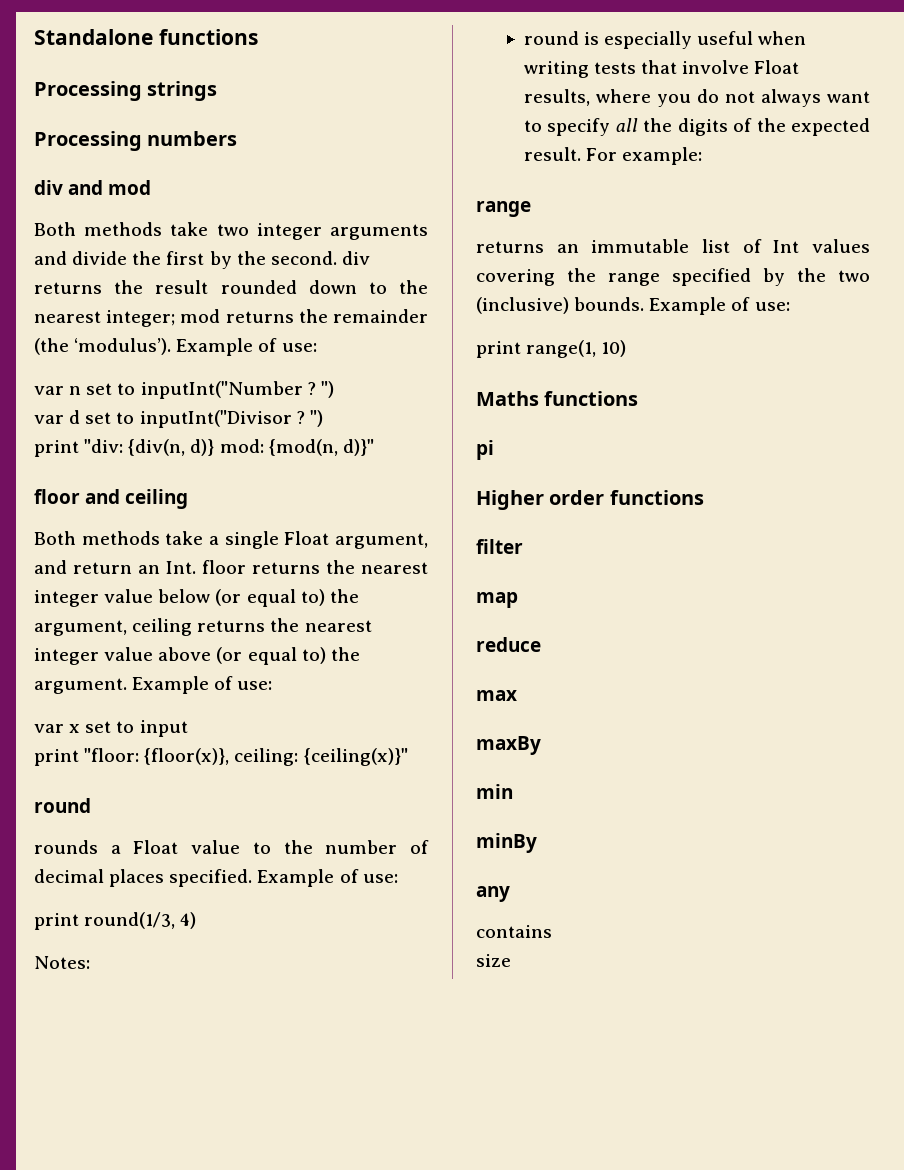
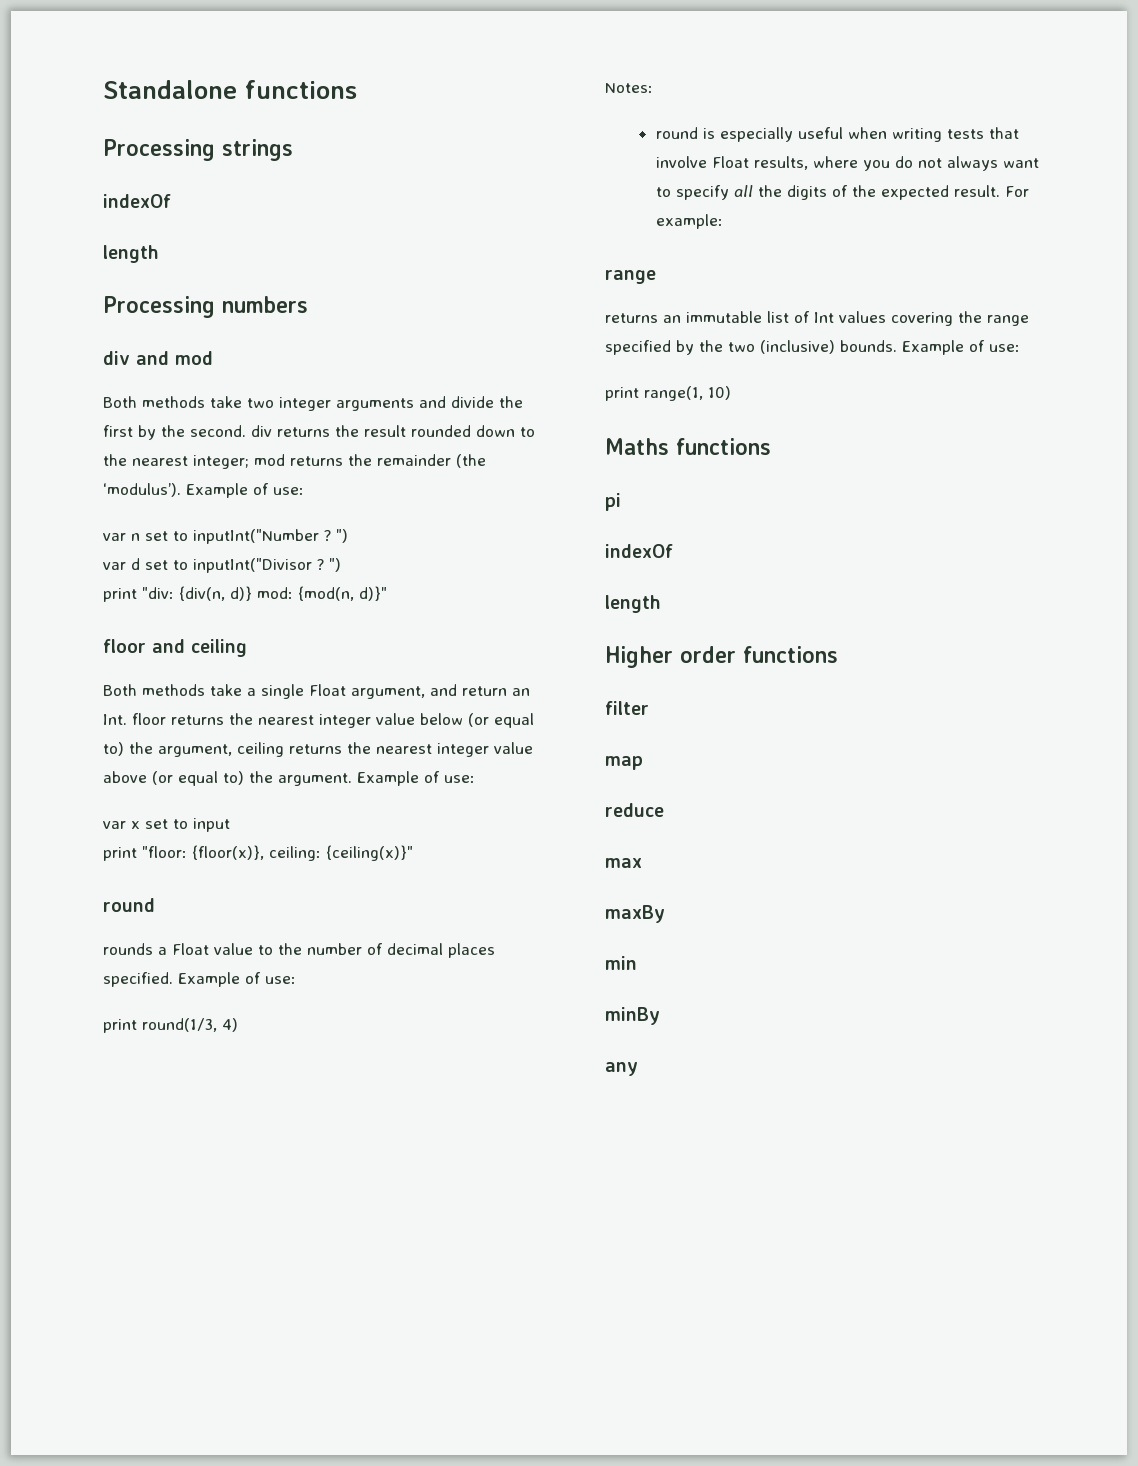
  Processing strings
+ indexOf
+ length
  pi
+ indexOf
+ length
- contains
- size

